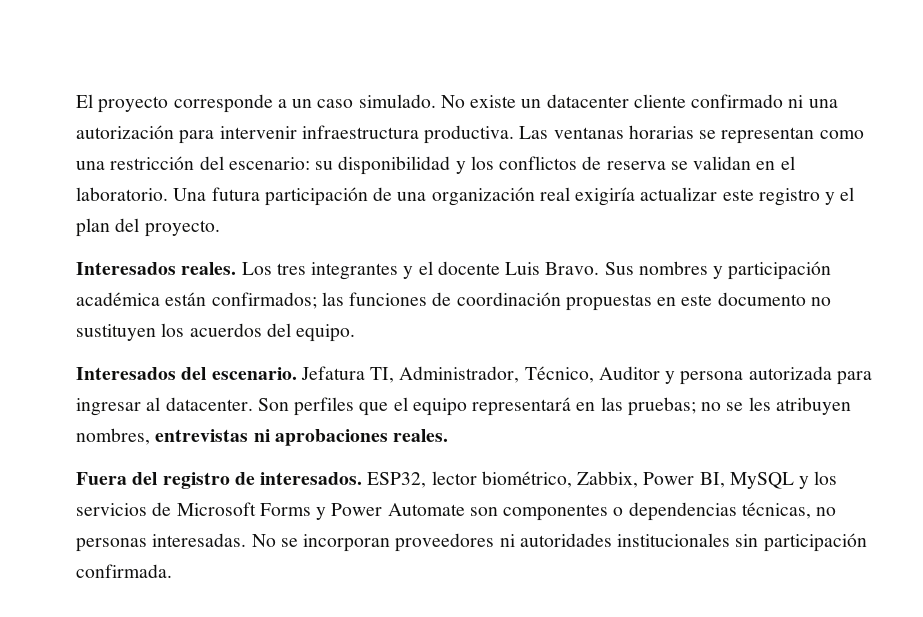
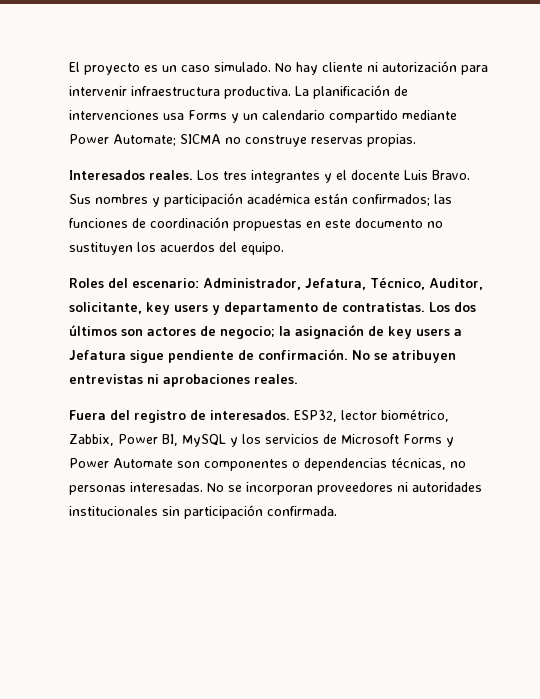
- El proyecto corresponde a un caso simulado.
+ El proyecto es un caso simulado.
- No existe un datacenter cliente confirmado ni una autorización para intervenir infraestructura productiva.
+ No hay cliente ni autorización para intervenir infraestructura productiva.
- Las ventanas horarias se representan como una restricción del escenario: su disponibilidad y los conflictos de reserva se validan en el laboratorio. Una futura participación de una organización real exigiría actualizar este registro y el plan del proyecto.
+ La planificación de intervenciones usa Forms y un calendario compartido mediante Power Automate; SICMA no construye reservas propias.
- Interesados del escenario. Jefatura TI, Administrador, Técnico, Auditor y persona autorizada para ingresar al datacenter. Son perfiles que el equipo representará en las pruebas; no se les atribuyen nombres, entrevistas ni aprobaciones reales.
+ Roles del escenario: Administrador, Jefatura, Técnico, Auditor, solicitante, key users y departamento de contratistas. Los dos últimos son actores de negocio; la asignación de key users a Jefatura sigue pendiente de confirmación. No se atribuyen entrevistas ni aprobaciones reales.

